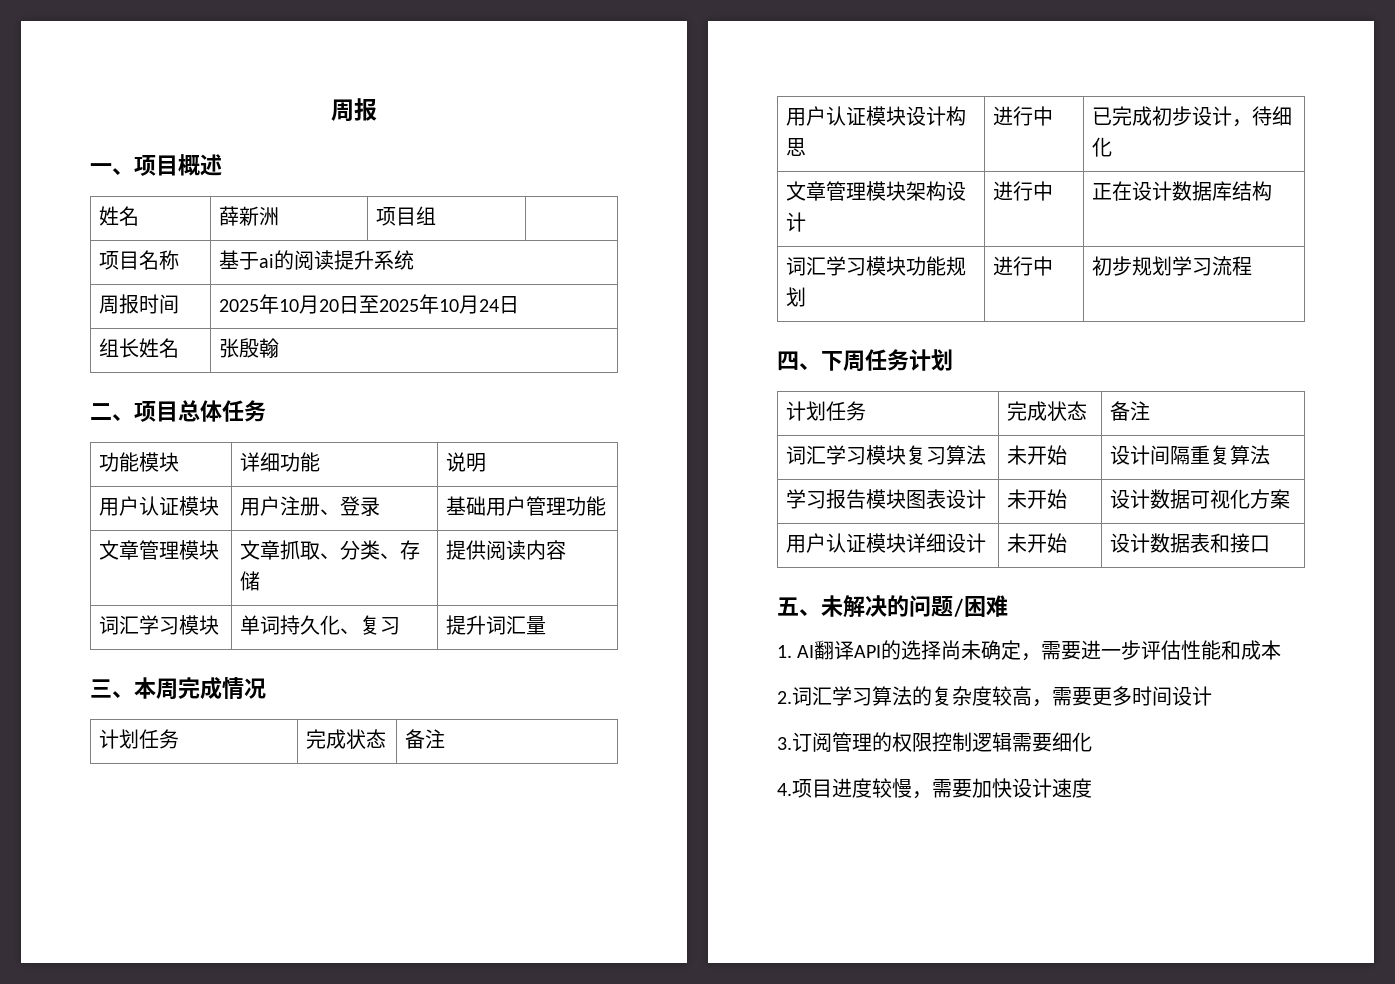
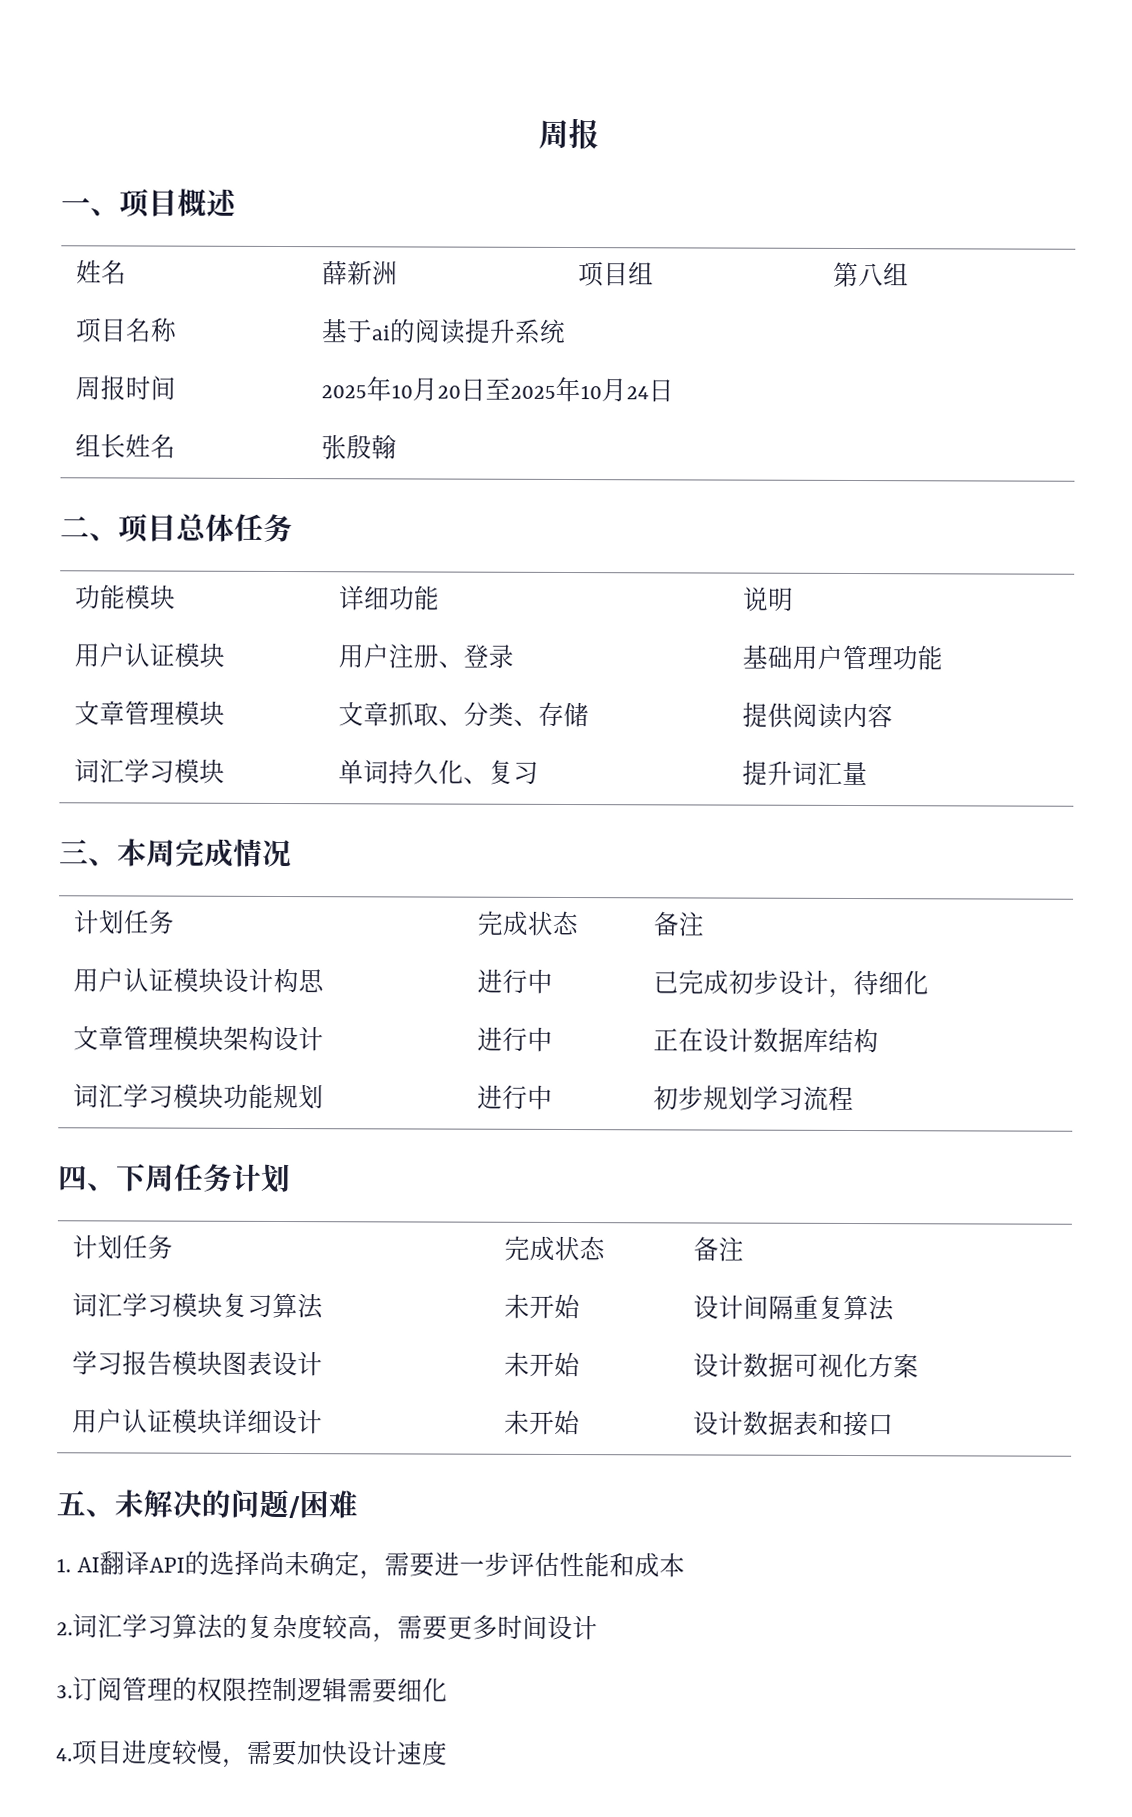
- 姓名 | 薛新洲 | 项目组 |
+ 姓名 | 薛新洲 | 项目组 | 第八组

